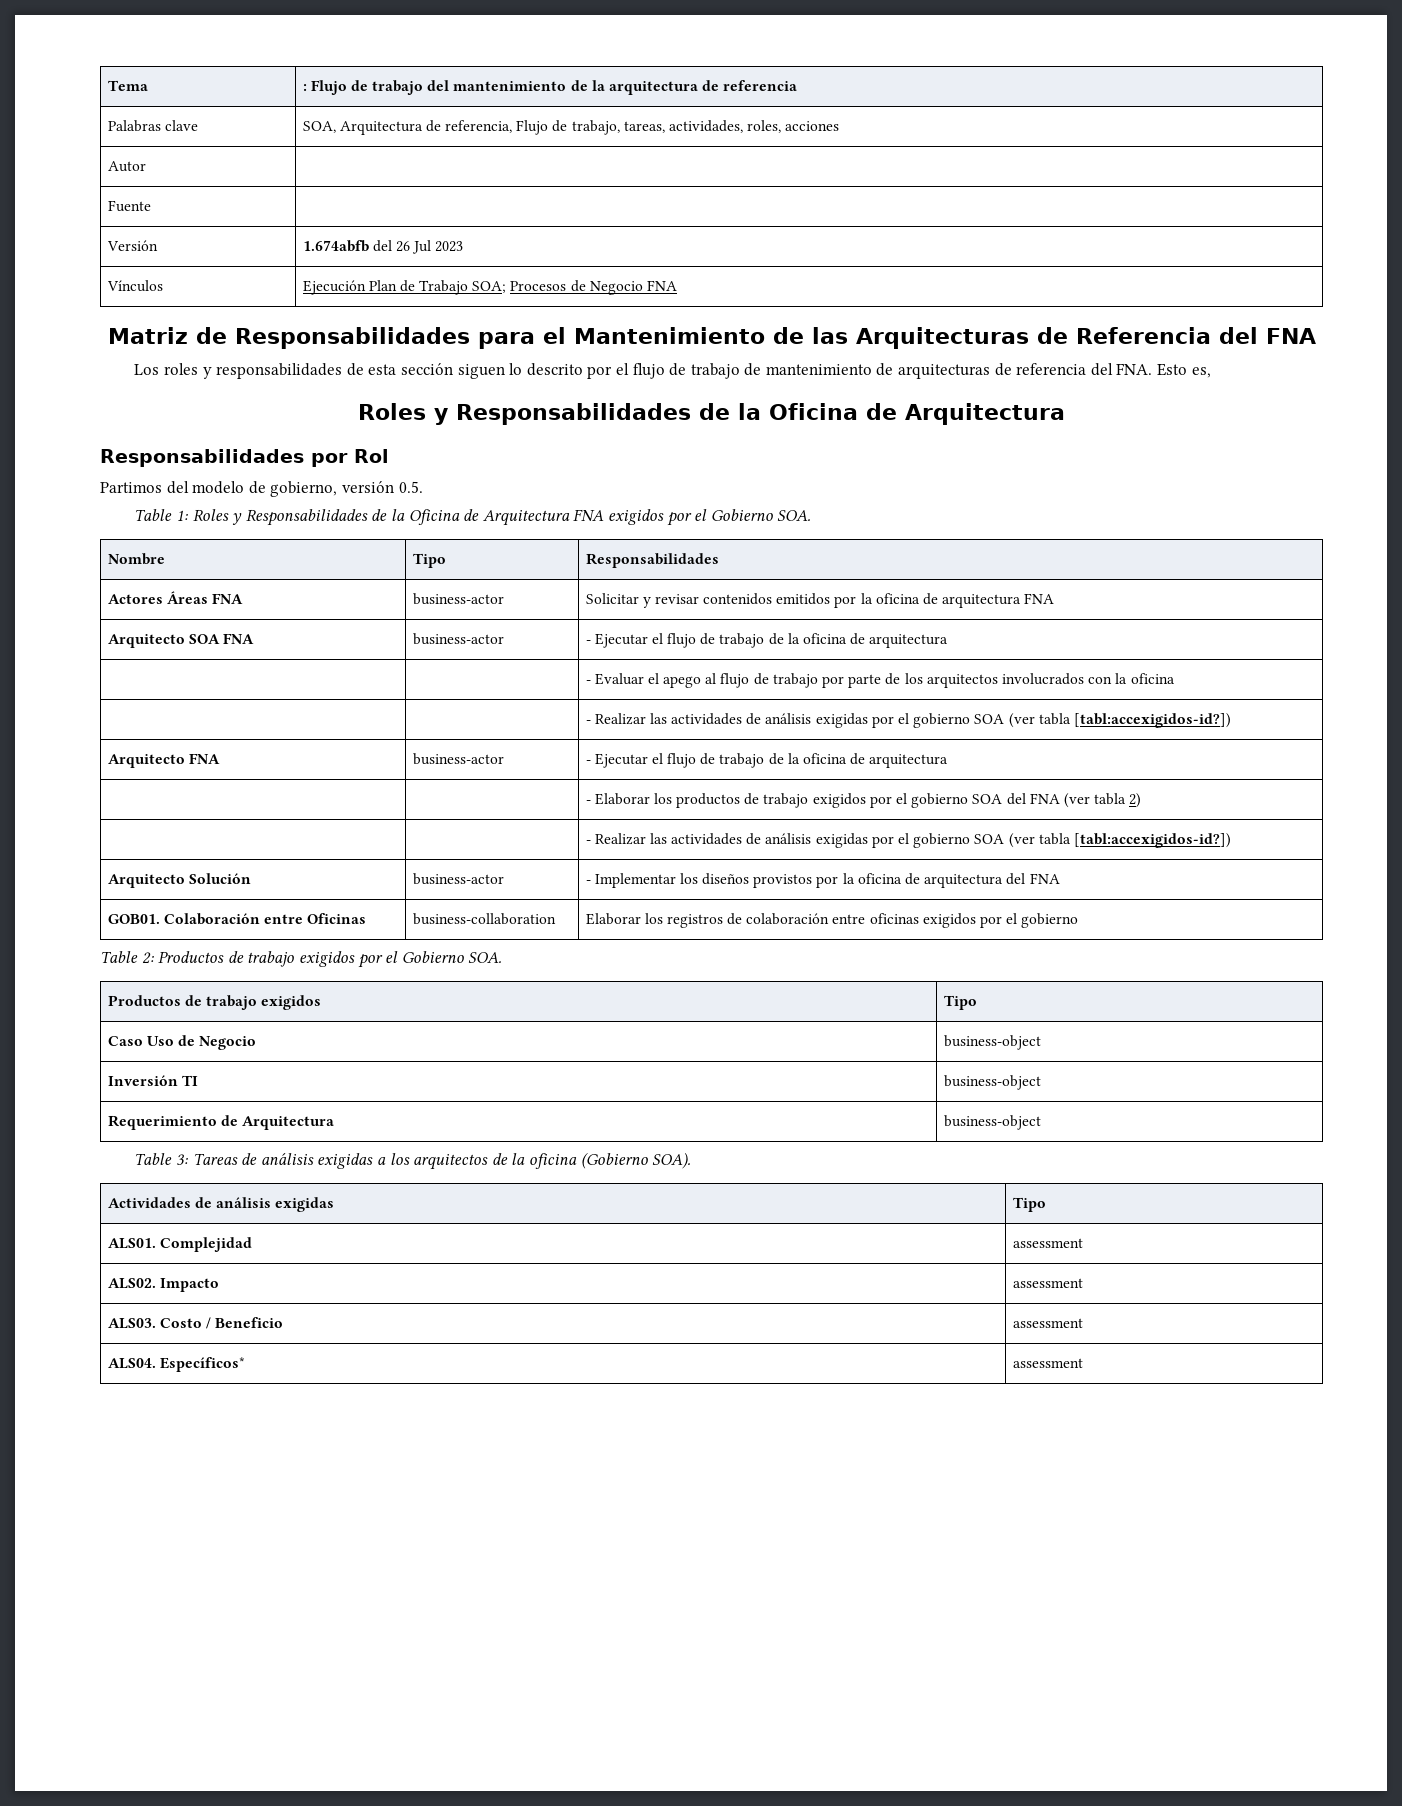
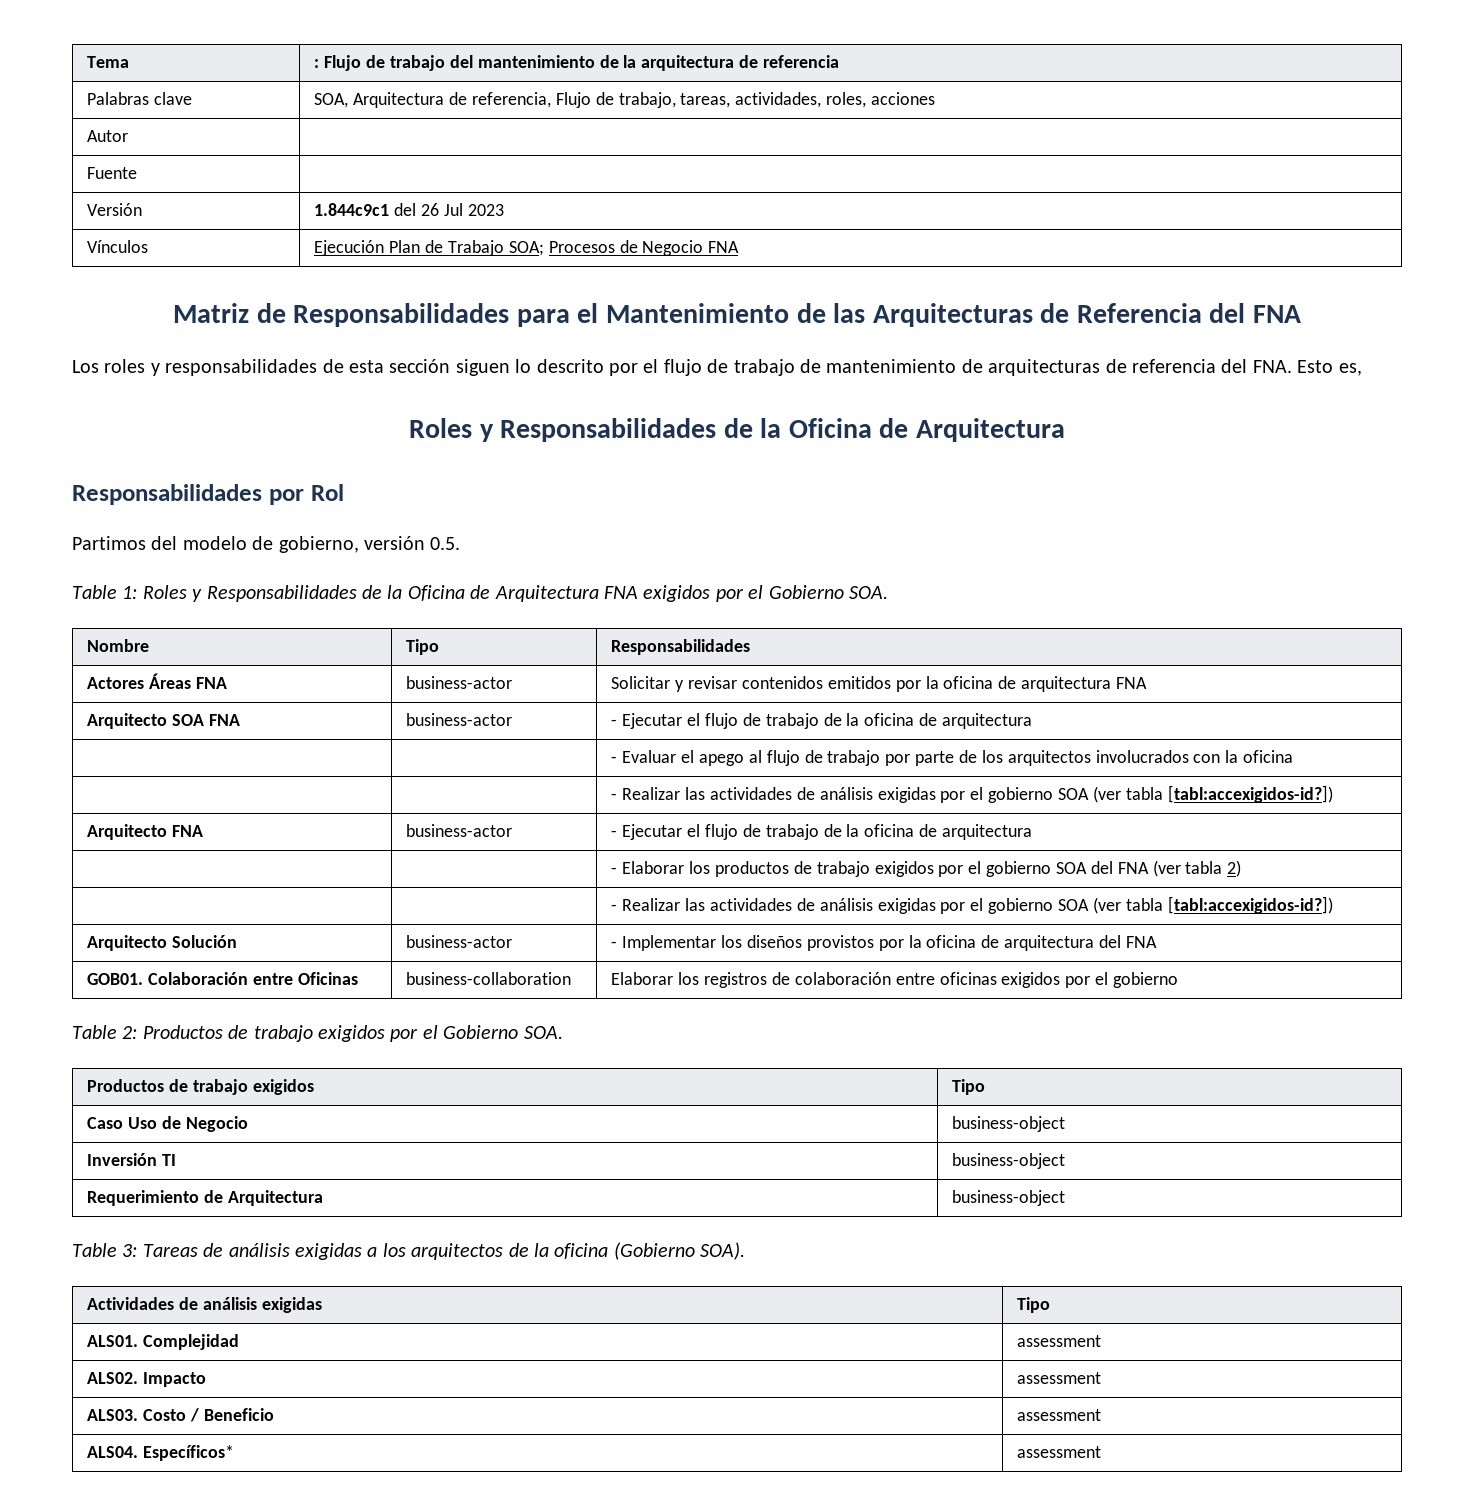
- Versión | 1.674abfb del 26 Jul 2023
+ Versión | 1.844c9c1 del 26 Jul 2023

